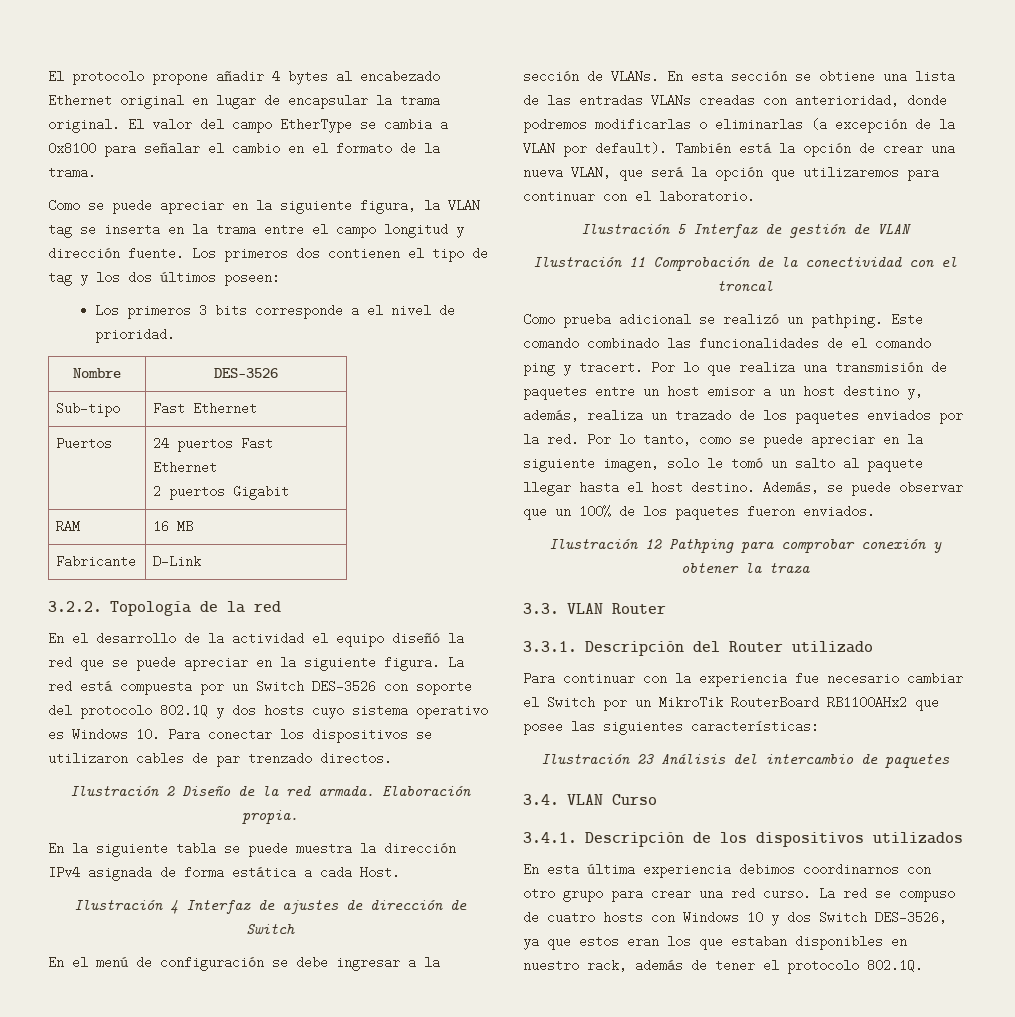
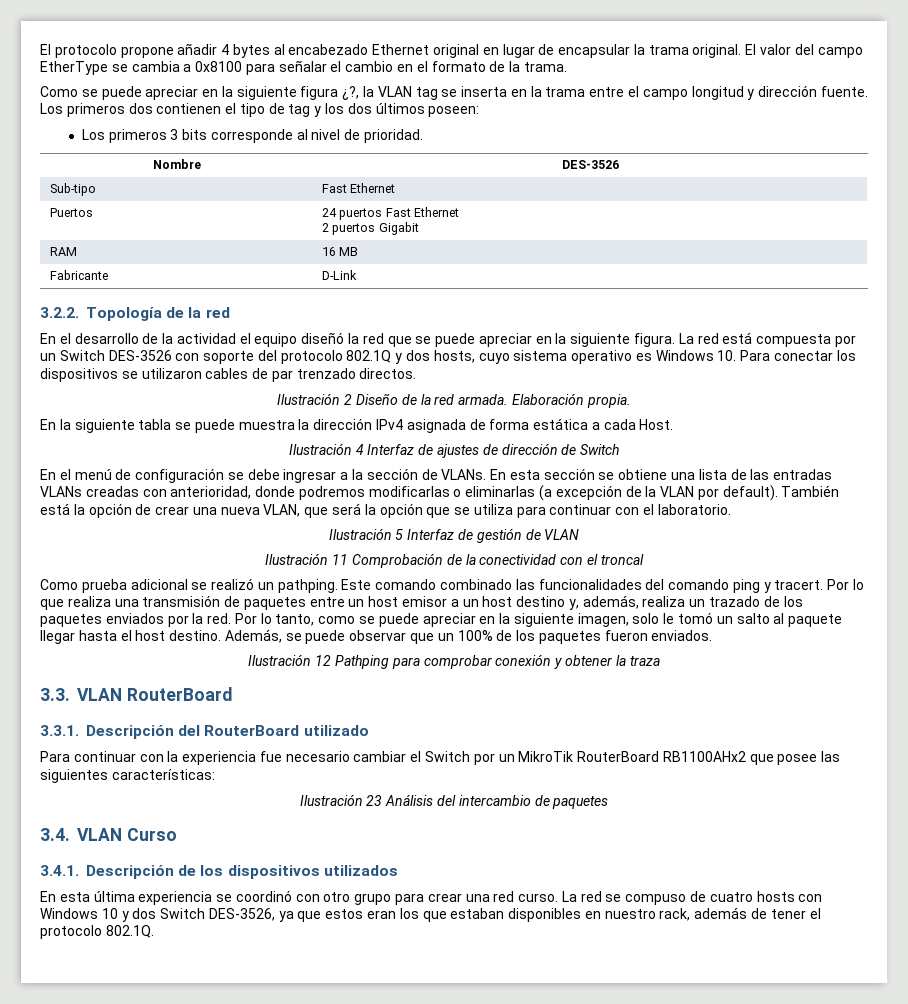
- Como se puede apreciar en la siguiente figura, la VLAN tag se inserta en la trama entre el campo longitud y dirección fuente.
+ Como se puede apreciar en la siguiente figura ¿?, la VLAN tag se inserta en la trama entre el campo longitud y dirección fuente.
- Los primeros 3 bits corresponde a el nivel de prioridad.
+ Los primeros 3 bits corresponde al nivel de prioridad.
- La red está compuesta por un Switch DES-3526 con soporte del protocolo 802.1Q y dos hosts cuyo sistema operativo es Windows 10. Para conectar los dispositivos se utilizaron cables de par trenzado directos.
+ La red está compuesta por un Switch DES-3526 con soporte del protocolo 802.1Q y dos hosts, cuyo sistema operativo es Windows 10. Para conectar los dispositivos se utilizaron cables de par trenzado directos.
- También está la opción de crear una nueva VLAN, que será la opción que utilizaremos para continuar con el laboratorio.
+ También está la opción de crear una nueva VLAN, que será la opción que se utiliza para continuar con el laboratorio.
- Este comando combinado las funcionalidades de el comando ping y tracert.
+ Este comando combinado las funcionalidades del comando ping y tracert.
- 3.3. VLAN Router
+ 3.3. VLAN RouterBoard
- 3.3.1. Descripción del Router utilizado
+ 3.3.1. Descripción del RouterBoard utilizado
- En esta última experiencia debimos coordinarnos con otro grupo para crear una red curso.
+ En esta última experiencia se coordinó con otro grupo para crear una red curso.

